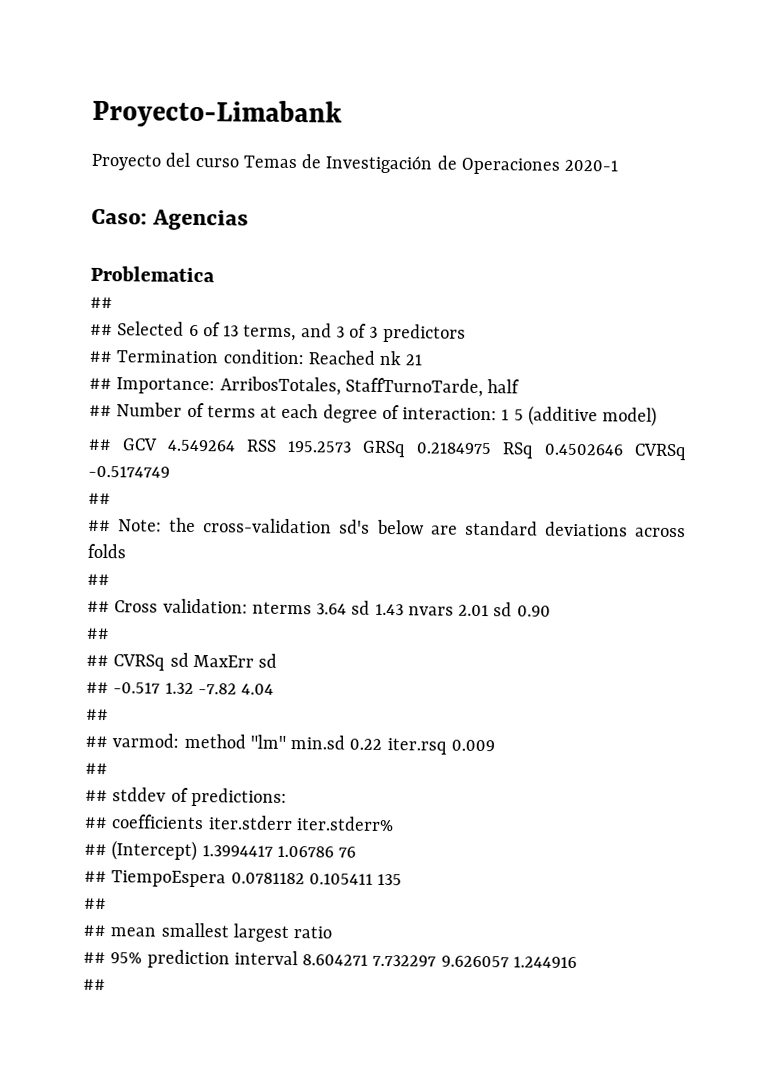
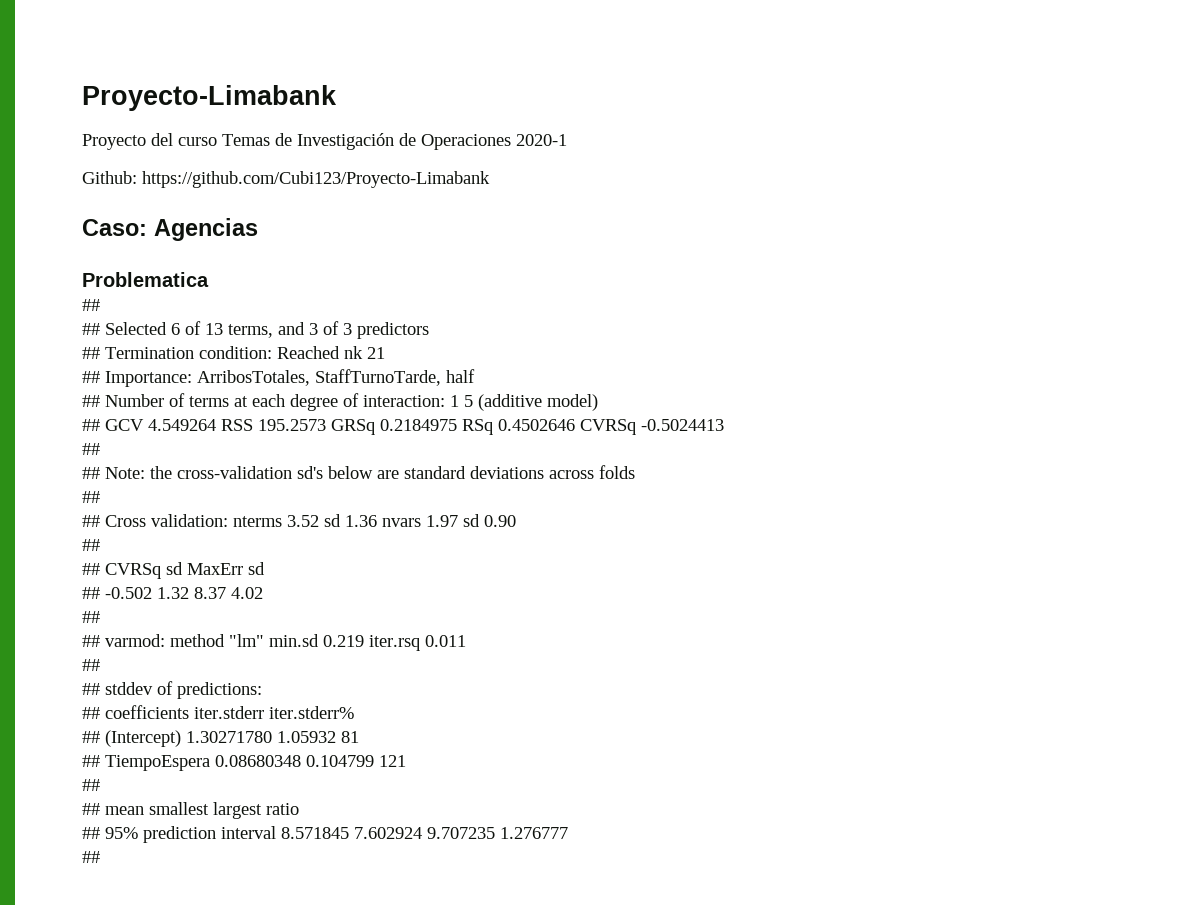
+ Github: https://github.com/Cubi123/Proyecto-Limabank
- ## GCV 4.549264 RSS 195.2573 GRSq 0.2184975 RSq 0.4502646 CVRSq -0.5174749
+ ## GCV 4.549264 RSS 195.2573 GRSq 0.2184975 RSq 0.4502646 CVRSq -0.5024413
- ## Cross validation: nterms 3.64 sd 1.43 nvars 2.01 sd 0.90
+ ## Cross validation: nterms 3.52 sd 1.36 nvars 1.97 sd 0.90
- ## -0.517 1.32 -7.82 4.04
+ ## -0.502 1.32 8.37 4.02
- ## varmod: method "lm" min.sd 0.22 iter.rsq 0.009
+ ## varmod: method "lm" min.sd 0.219 iter.rsq 0.011
- ## (Intercept) 1.3994417 1.06786 76
+ ## (Intercept) 1.30271780 1.05932 81
- ## TiempoEspera 0.0781182 0.105411 135
+ ## TiempoEspera 0.08680348 0.104799 121
- ## 95% prediction interval 8.604271 7.732297 9.626057 1.244916
+ ## 95% prediction interval 8.571845 7.602924 9.707235 1.276777

